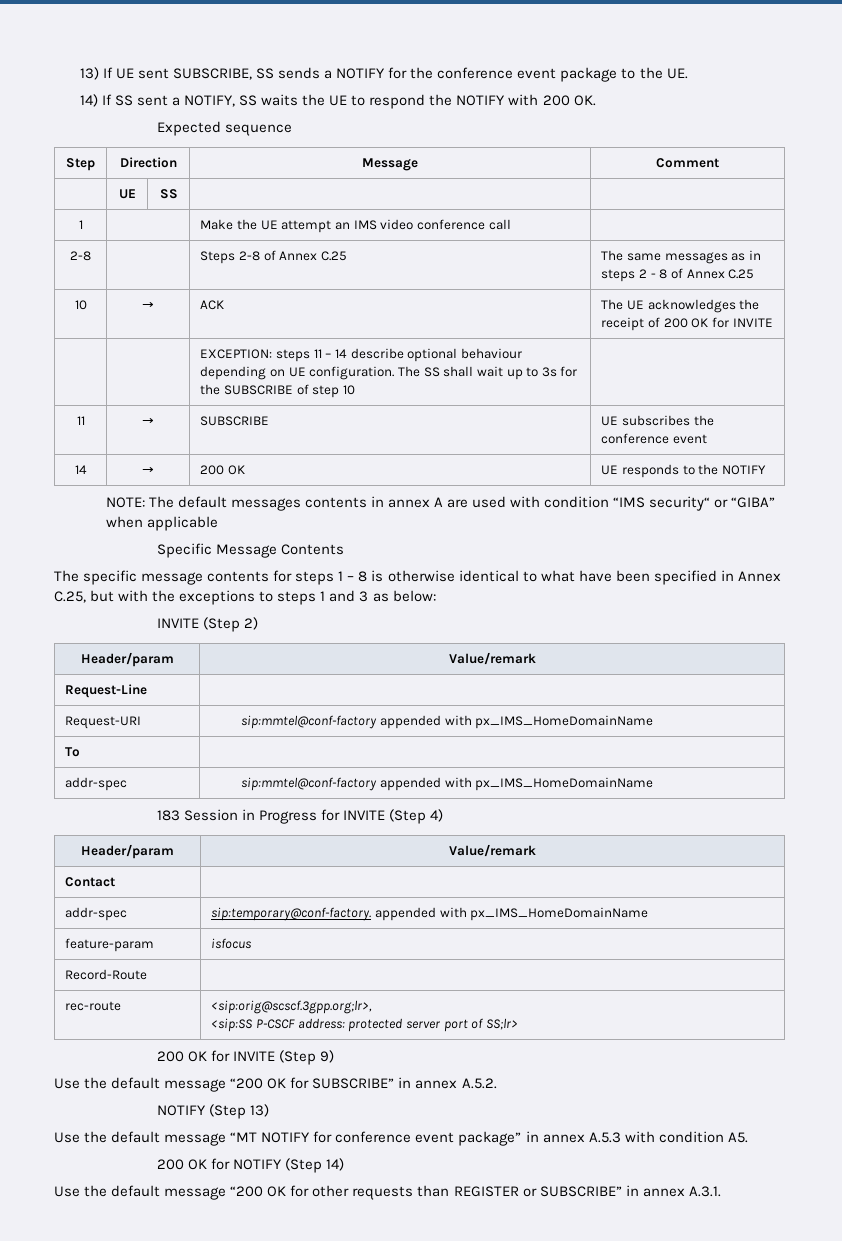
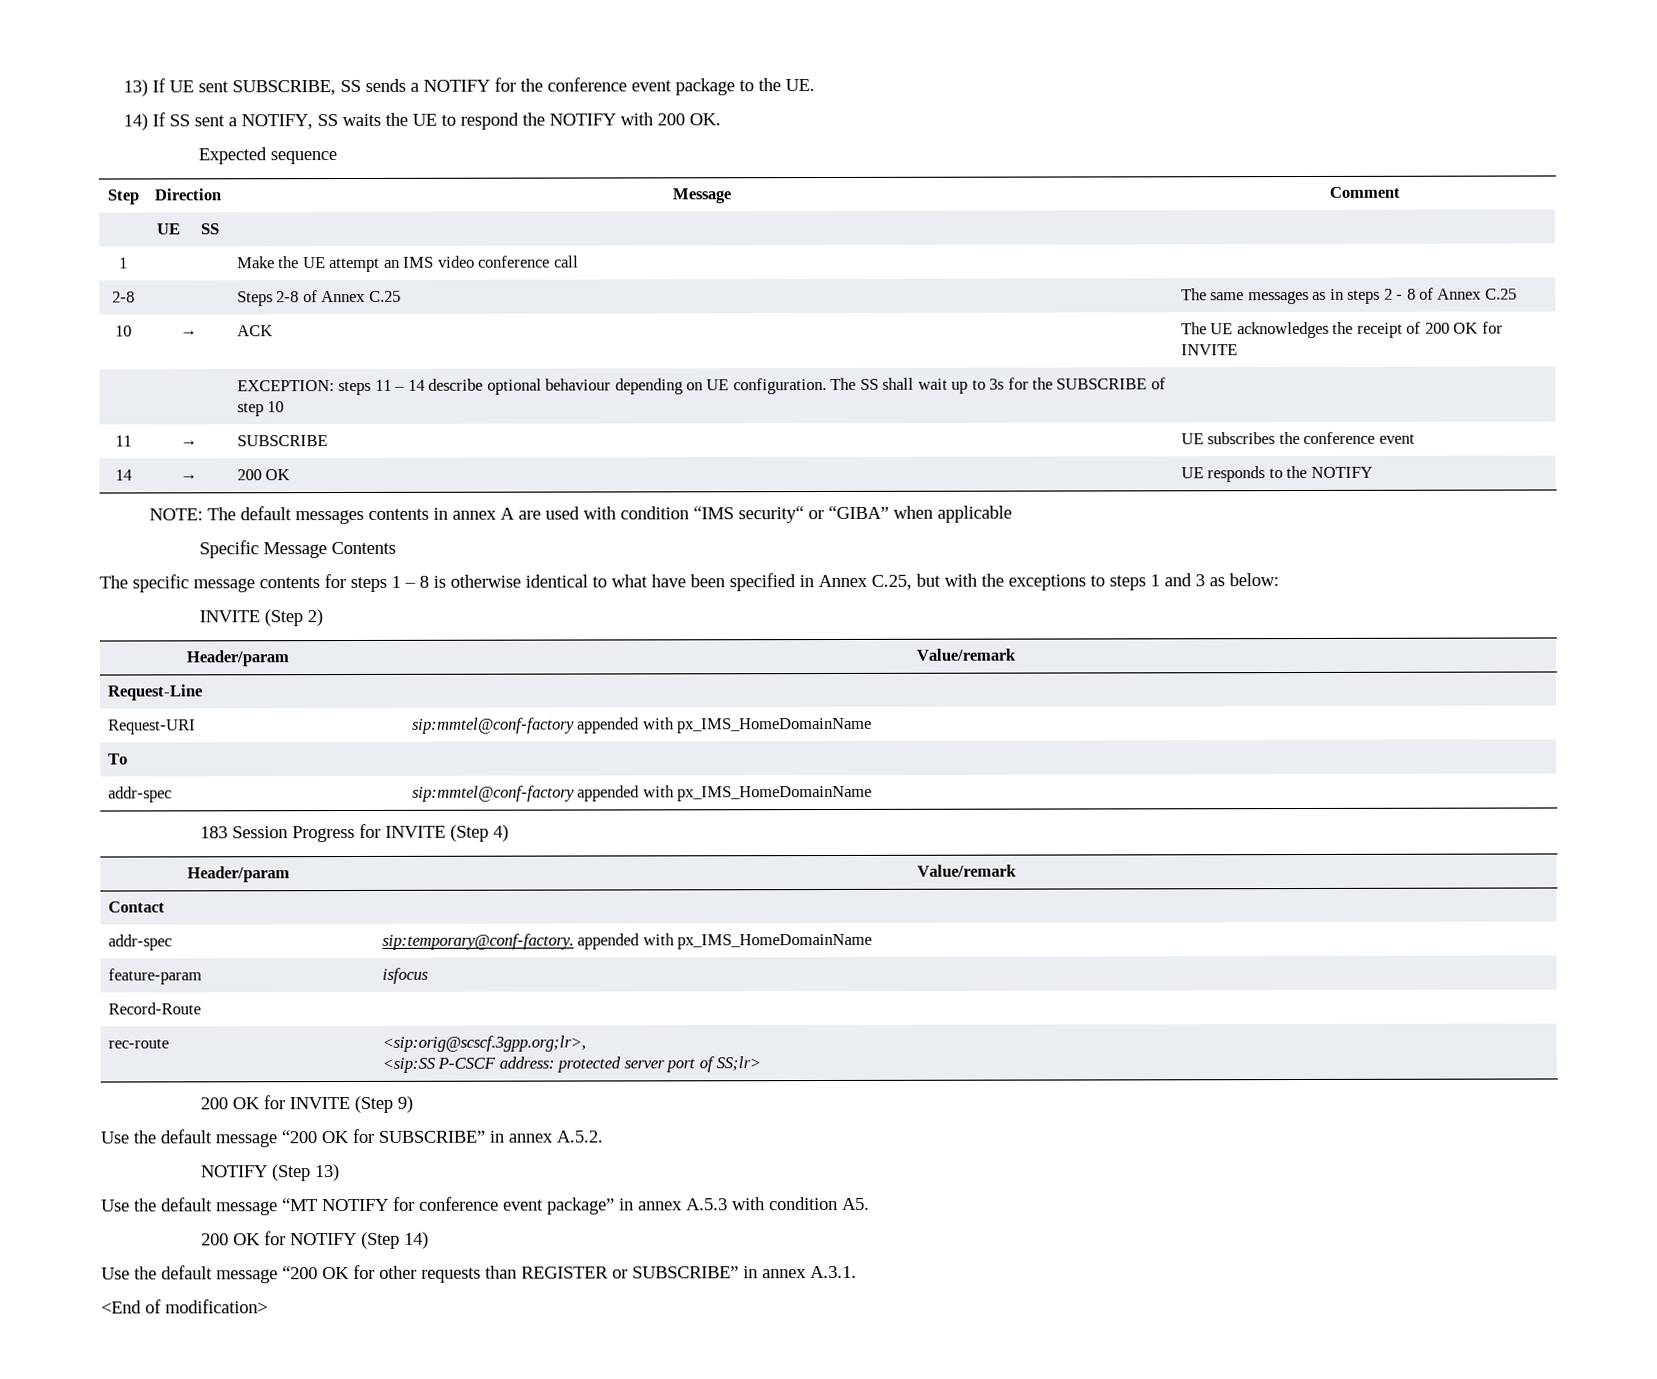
- 183 Session in Progress for INVITE (Step 4)
+ 183 Session Progress for INVITE (Step 4)
+ <End of modification>

